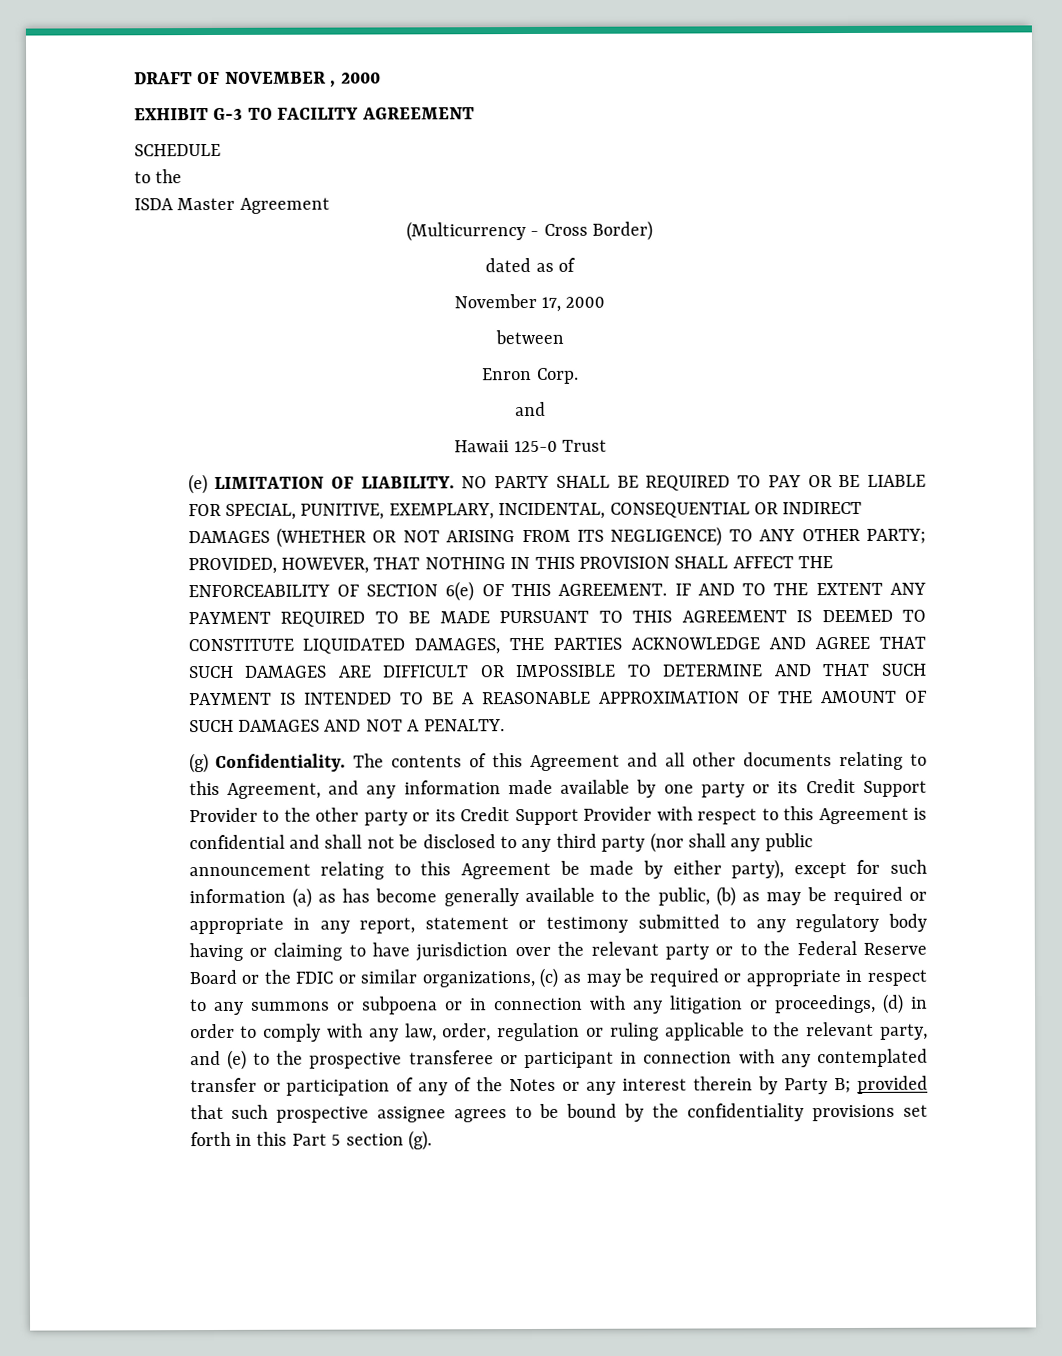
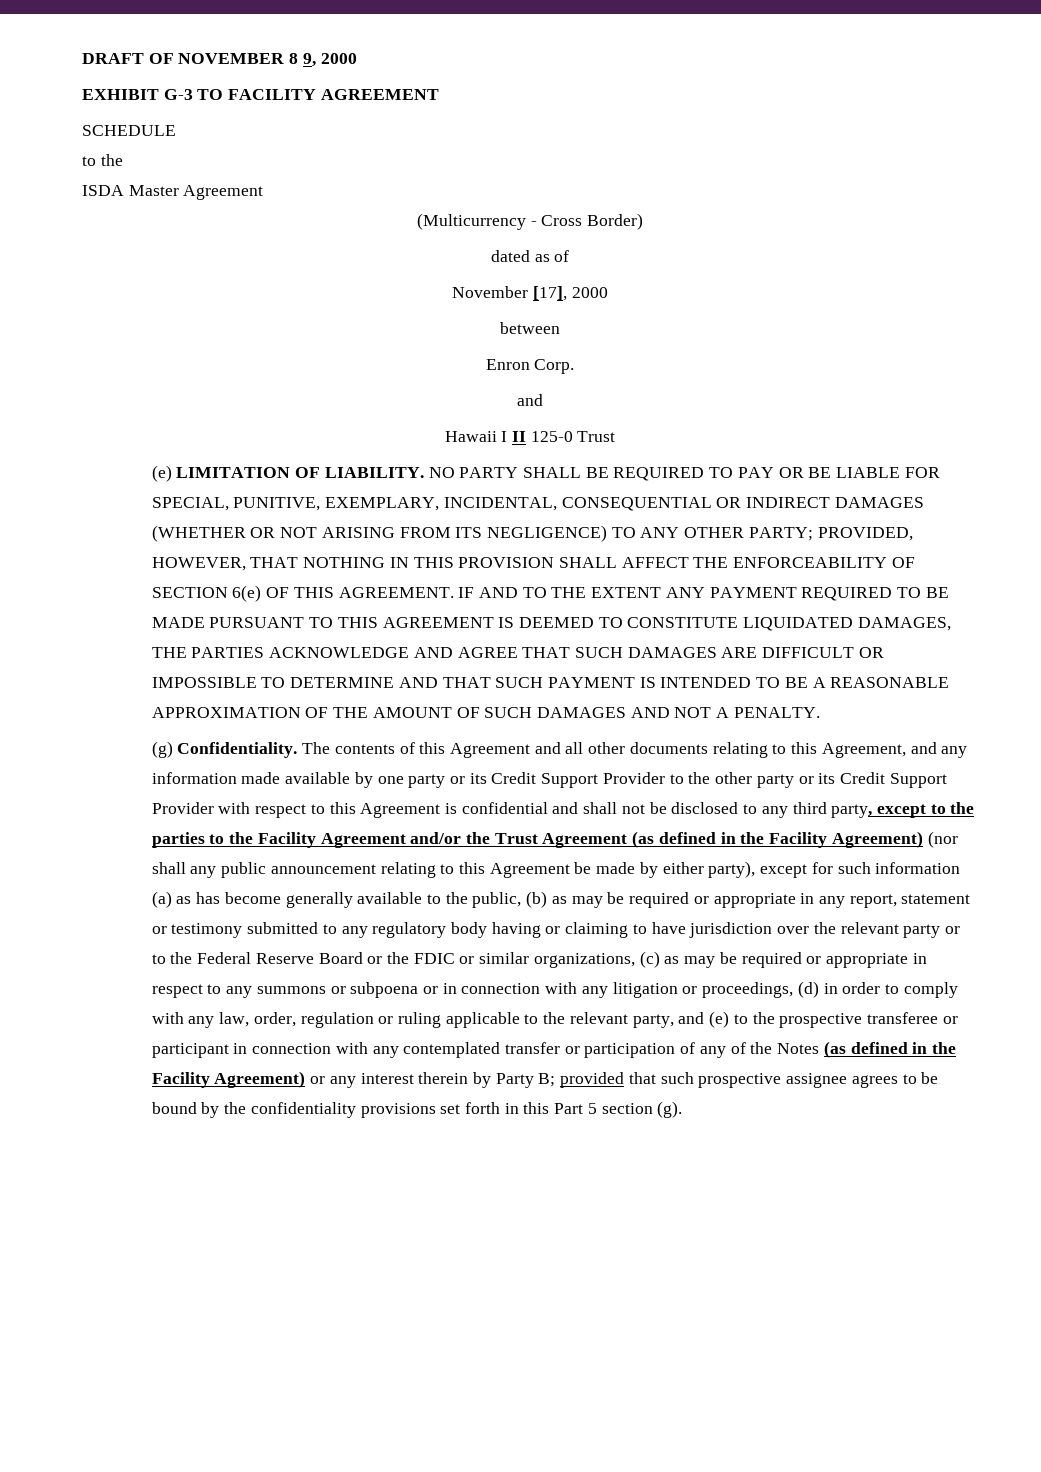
- DRAFT OF NOVEMBER , 2000
+ DRAFT OF NOVEMBER 8 9, 2000
- November 17, 2000
+ November [17], 2000
- Hawaii 125-0 Trust
+ Hawaii I II 125-0 Trust
- The contents of this Agreement and all other documents relating to this Agreement, and any information made available by one party or its Credit Support Provider to the other party or its Credit Support Provider with respect to this Agreement is confidential and shall not be disclosed to any third party (nor shall any public announcement relating to this Agreement be made by either party), except for such information (a) as has become generally available to the public, (b) as may be required or appropriate in any report, statement or testimony submitted to any regulatory body having or claiming to have jurisdiction over the relevant party or to the Federal Reserve Board or the FDIC or similar organizations, (c) as may be required or appropriate in respect to any summons or subpoena or in connection with any litigation or proceedings, (d) in order to comply with any law, order, regulation or ruling applicable to the relevant party, and (e) to the prospective transferee or participant in connection with any contemplated transfer or participation of any of the Notes or any interest therein by Party B;
+ The contents of this Agreement and all other documents relating to this Agreement, and any information made available by one party or its Credit Support Provider to the other party or its Credit Support Provider with respect to this Agreement is confidential and shall not be disclosed to any third party, except to the parties to the Facility Agreement and/or the Trust Agreement (as defined in the Facility Agreement) (nor shall any public announcement relating to this Agreement be made by either party), except for such information (a) as has become generally available to the public, (b) as may be required or appropriate in any report, statement or testimony submitted to any regulatory body having or claiming to have jurisdiction over the relevant party or to the Federal Reserve Board or the FDIC or similar organizations, (c) as may be required or appropriate in respect to any summons or subpoena or in connection with any litigation or proceedings, (d) in order to comply with any law, order, regulation or ruling applicable to the relevant party, and (e) to the prospective transferee or participant in connection with any contemplated transfer or participation of any of the Notes (as defined in the Facility Agreement) or any interest therein by Party B;

